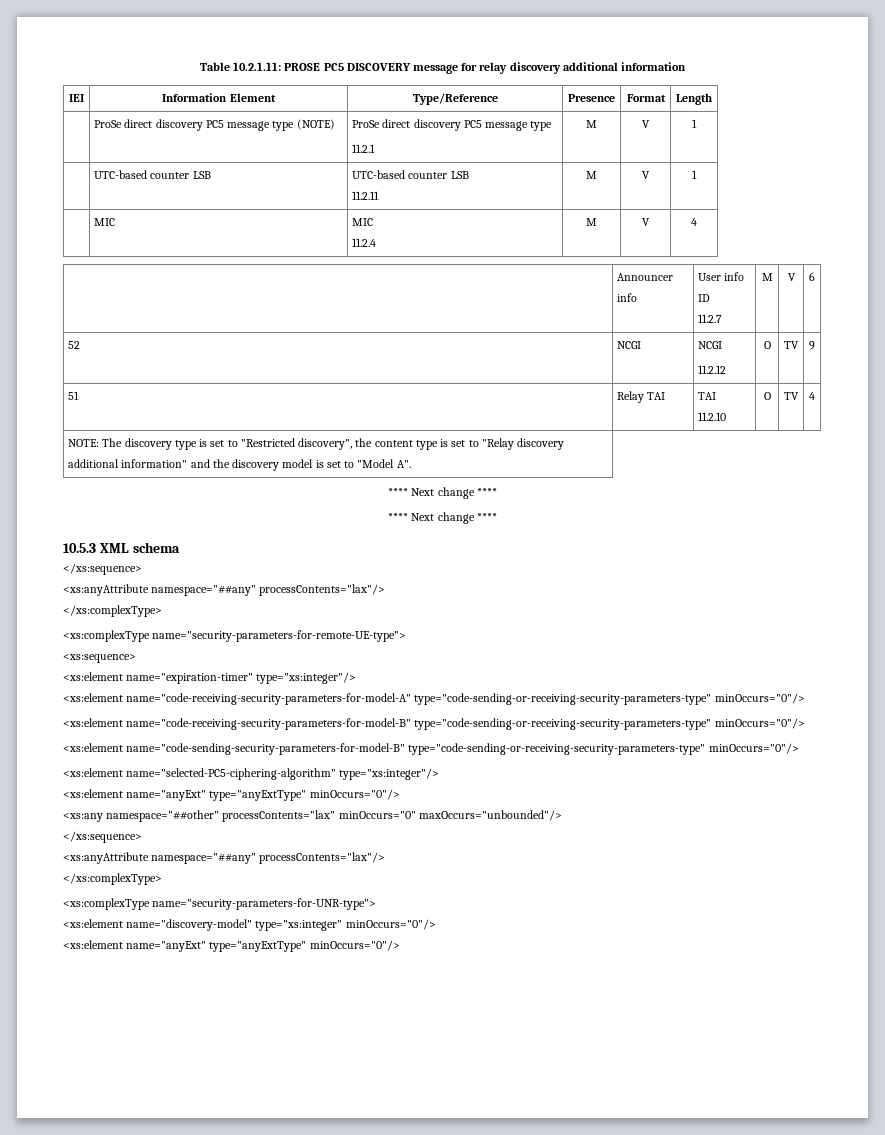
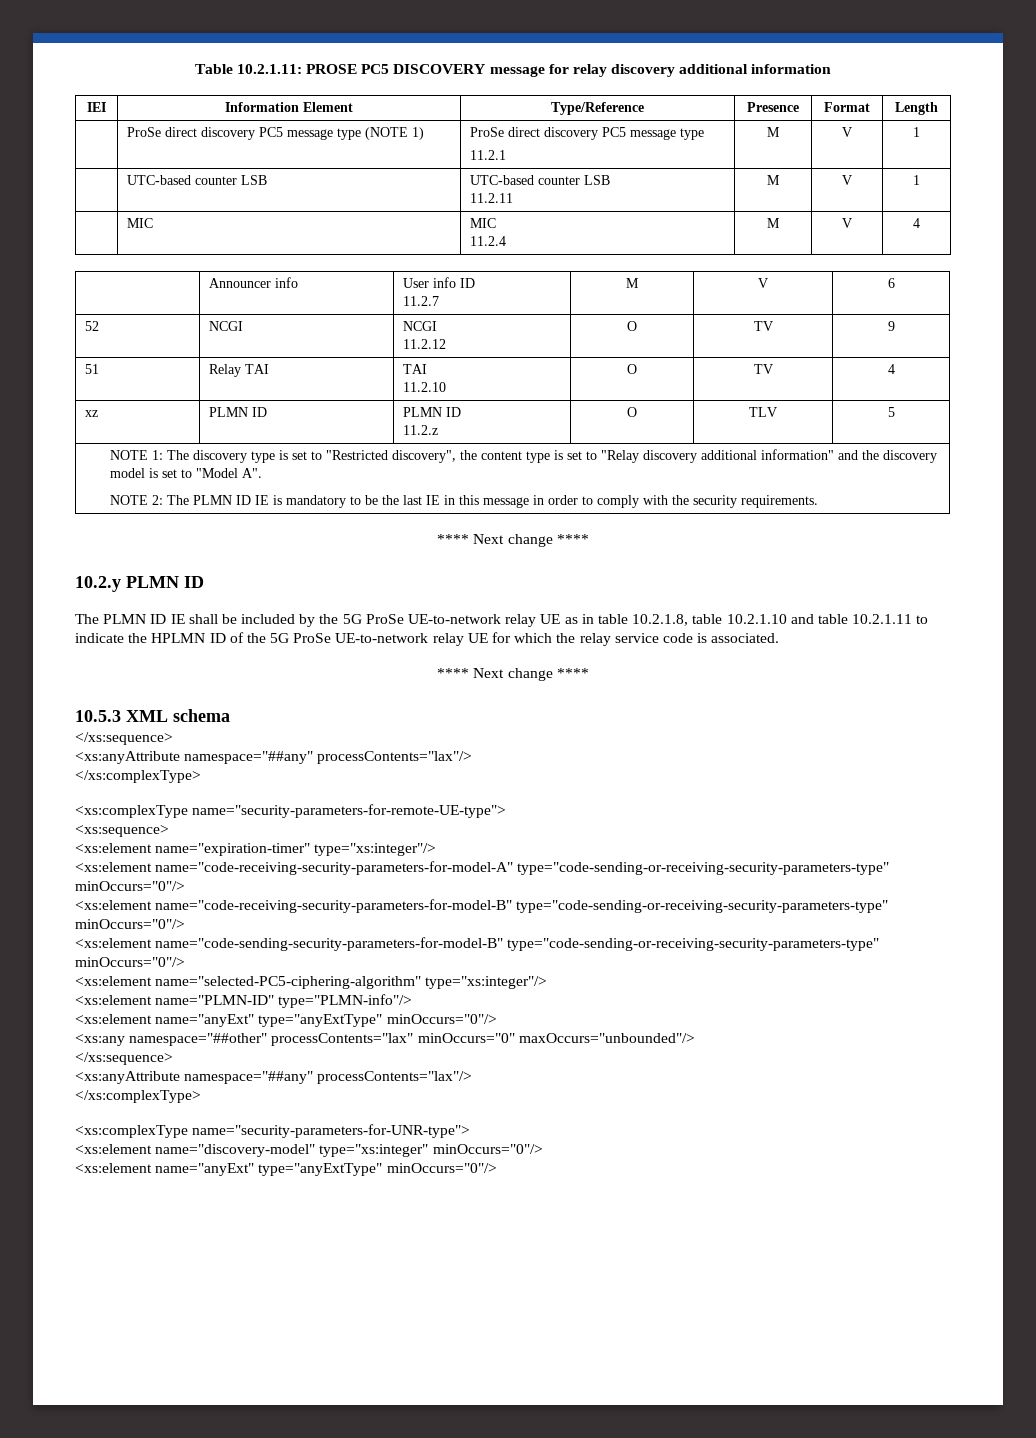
- | ProSe direct discovery PC5 message type (NOTE) | ProSe direct discovery PC5 message type
+ | ProSe direct discovery PC5 message type (NOTE 1) | ProSe direct discovery PC5 message type
- NOTE: The discovery type is set to "Restricted discovery", the content type is set to "Relay discovery additional information" and the discovery model is set to "Model A".
+ xz | PLMN ID | PLMN ID
+ 11.2.z | O | TLV | 5
+ NOTE 1: The discovery type is set to "Restricted discovery", the content type is set to "Relay discovery additional information" and the discovery model is set to "Model A".
+ NOTE 2: The PLMN ID IE is mandatory to be the last IE in this message in order to comply with the security requirements.
  **** Next change ****
+ 10.2.y PLMN ID
+ The PLMN ID IE shall be included by the 5G ProSe UE-to-network relay UE as in table 10.2.1.8, table 10.2.1.10 and table 10.2.1.11 to indicate the HPLMN ID of the 5G ProSe UE-to-network relay UE for which the relay service code is associated.
+ <xs:element name="PLMN-ID" type="PLMN-info"/>

